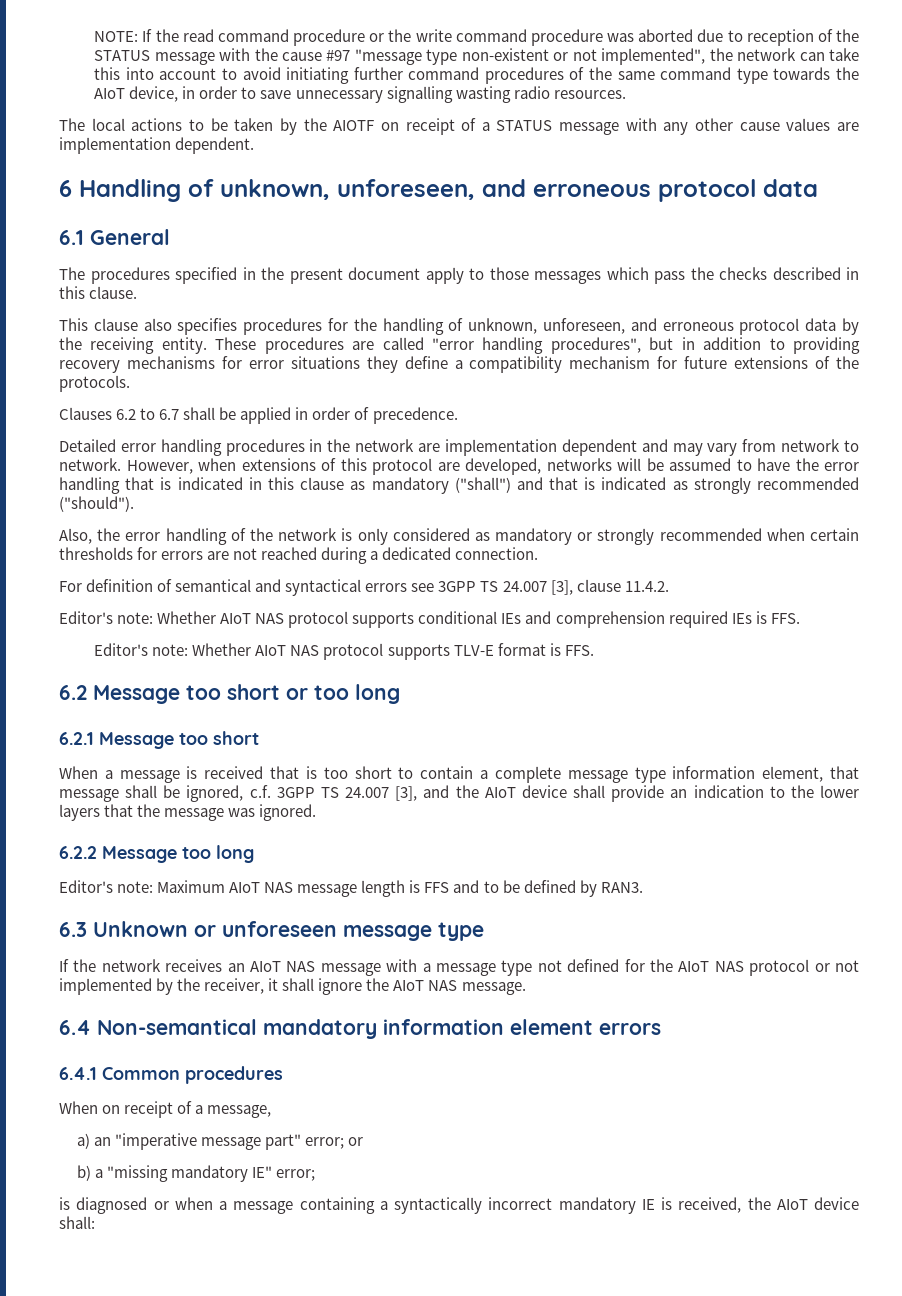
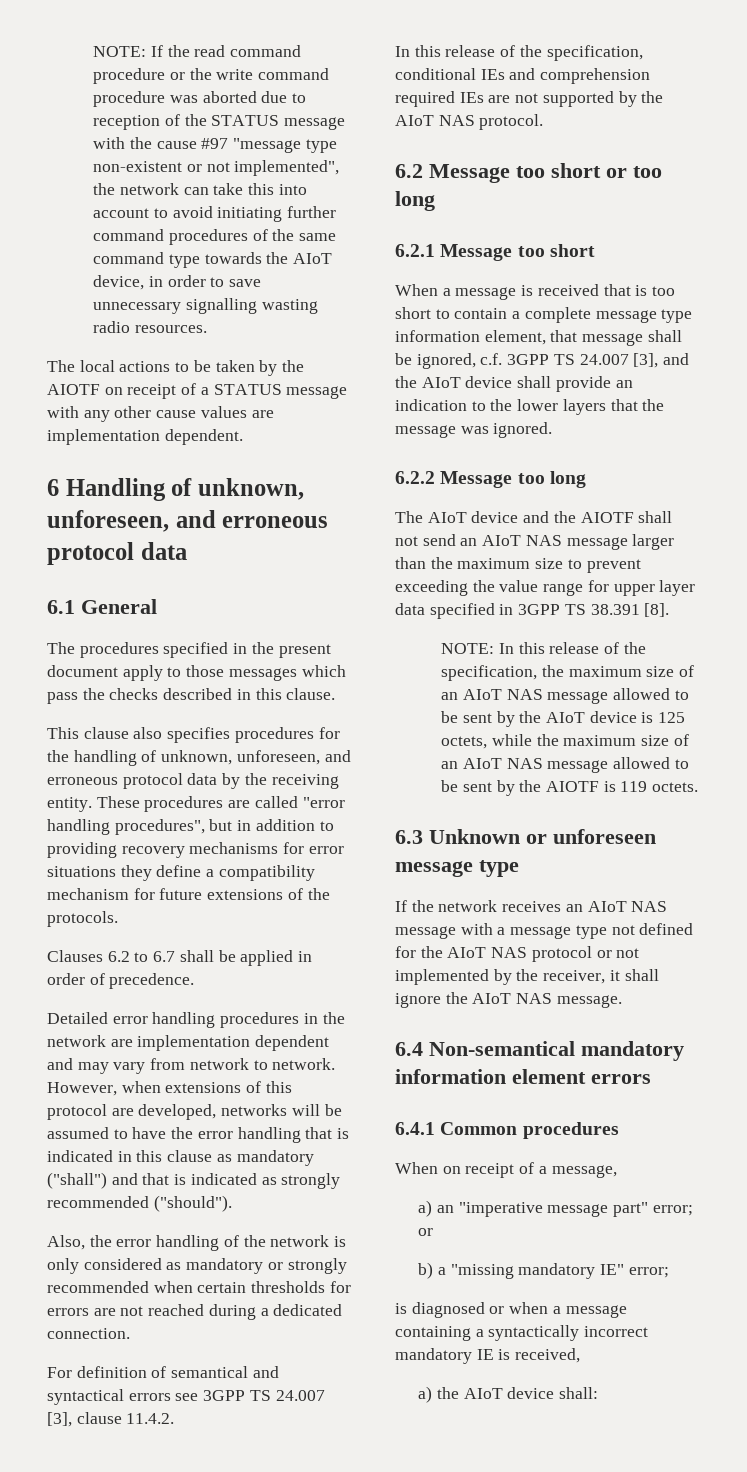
- Editor's note: Whether AIoT NAS protocol supports conditional IEs and comprehension required IEs is FFS.
- Editor's note: Whether AIoT NAS protocol supports TLV-E format is FFS.
+ In this release of the specification, conditional IEs and comprehension required IEs are not supported by the AIoT NAS protocol.
- Editor's note: Maximum AIoT NAS message length is FFS and to be defined by RAN3.
+ The AIoT device and the AIOTF shall not send an AIoT NAS message larger than the maximum size to prevent exceeding the value range for upper layer data specified in 3GPP TS 38.391 [8].
+ NOTE: In this release of the specification, the maximum size of an AIoT NAS message allowed to be sent by the AIoT device is 125 octets, while the maximum size of an AIoT NAS message allowed to be sent by the AIOTF is 119 octets.
- is diagnosed or when a message containing a syntactically incorrect mandatory IE is received, the AIoT device shall:
+ is diagnosed or when a message containing a syntactically incorrect mandatory IE is received,
+ a) the AIoT device shall:

